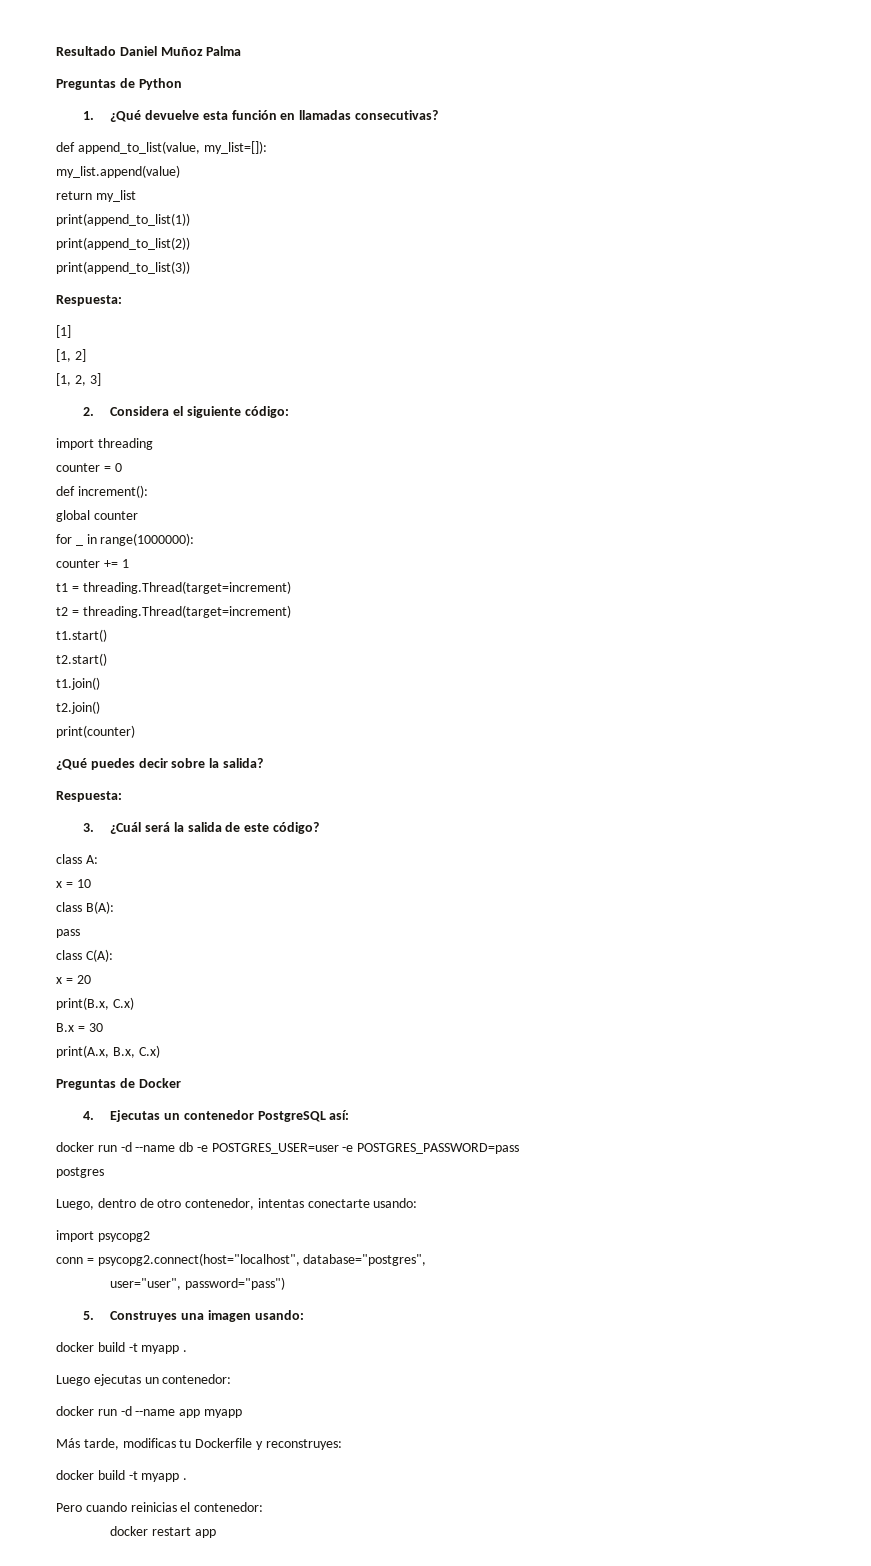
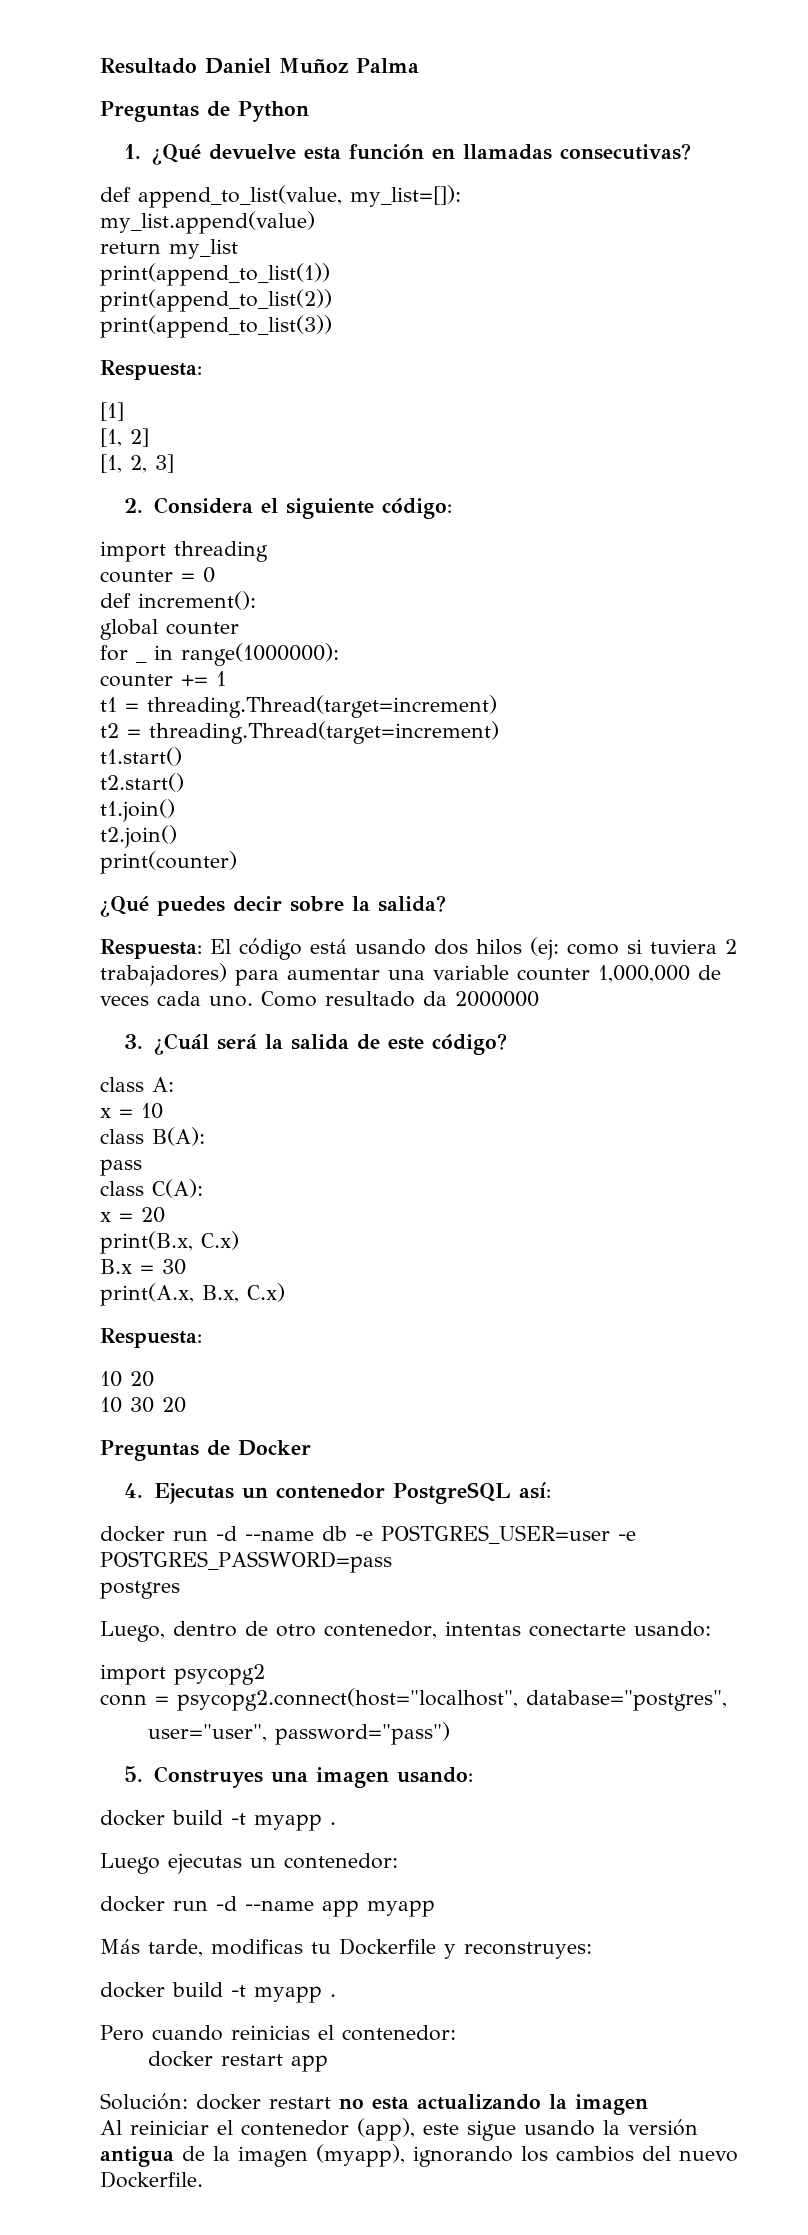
  ¿Qué puedes decir sobre la salida?
- Respuesta:
+ Respuesta: El código está usando dos hilos (ej: como si tuviera 2 trabajadores) para aumentar una variable counter 1,000,000 de veces cada uno. Como resultado da 2000000
  print(A.x, B.x, C.x)
+ Respuesta:
+ 10 20
+ 10 30 20
+ Solución: docker restart no esta actualizando la imagen
+ Al reiniciar el contenedor (app), este sigue usando la versión antigua de la imagen (myapp), ignorando los cambios del nuevo Dockerfile.

